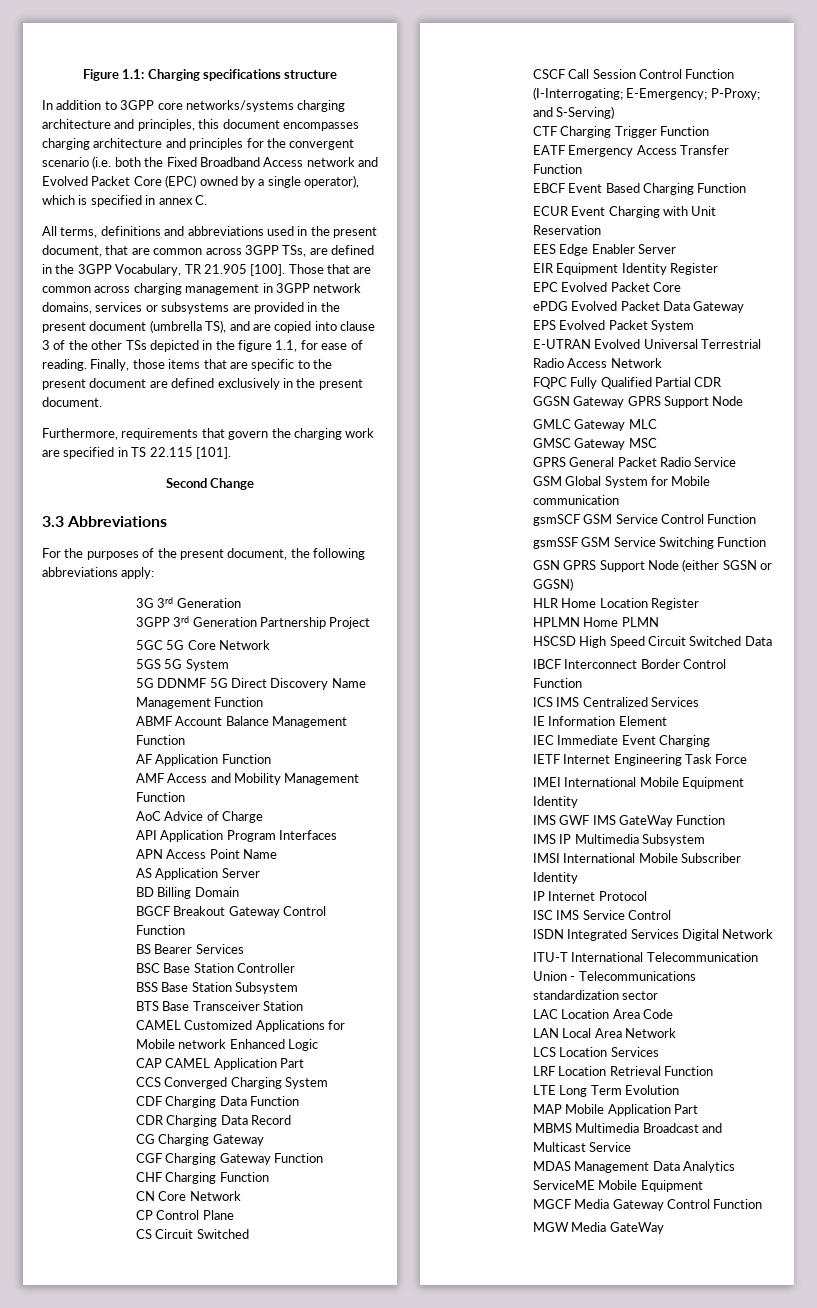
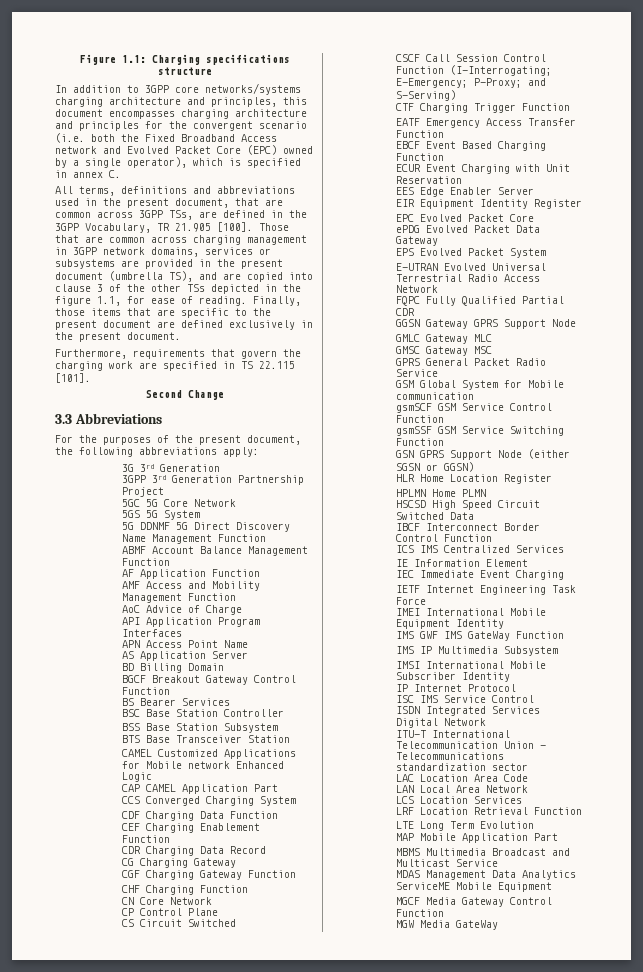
+ CEF Charging Enablement Function

